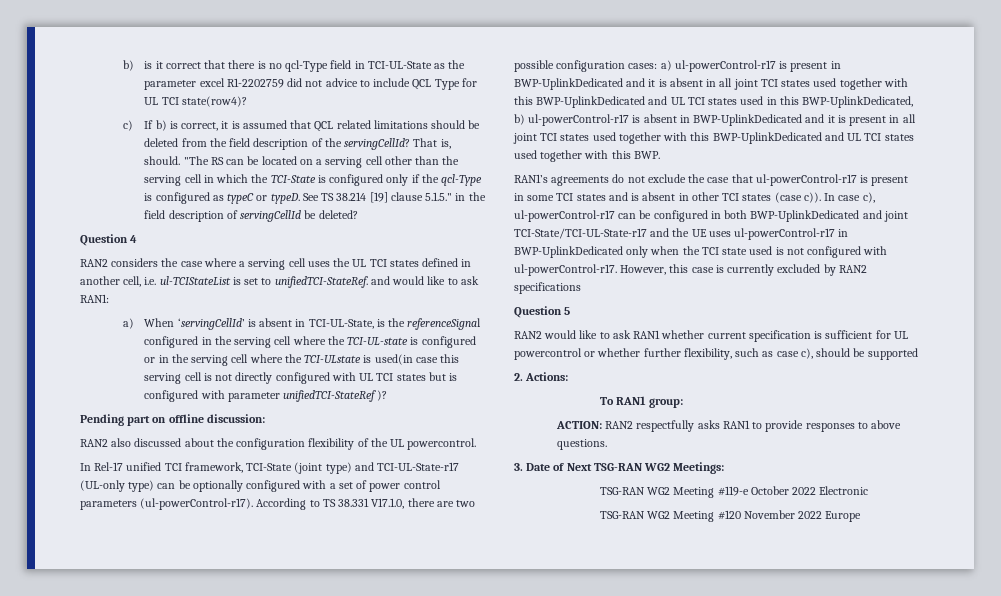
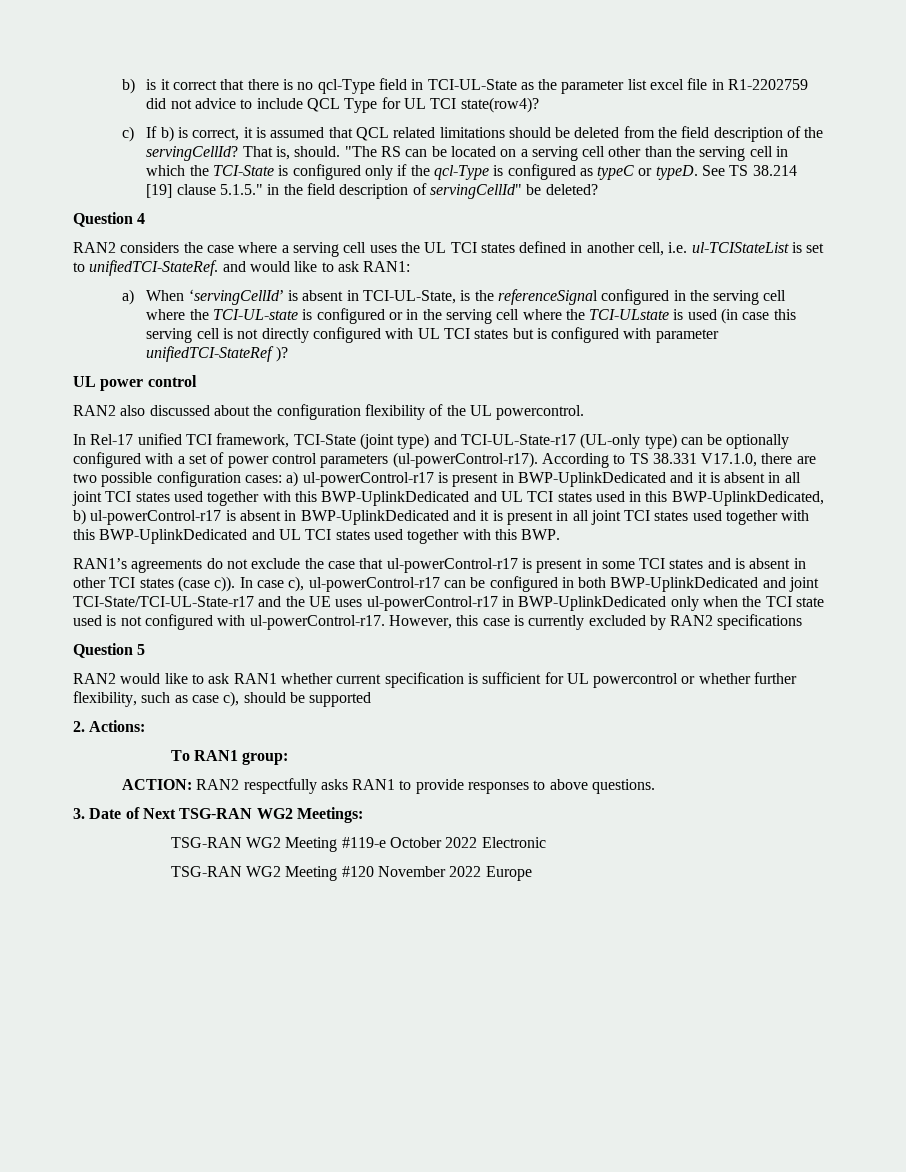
- b) is it correct that there is no qcl-Type field in TCI-UL-State as the parameter excel R1-2202759 did not advice to include QCL Type for UL TCI state(row4)?
+ b) is it correct that there is no qcl-Type field in TCI-UL-State as the parameter list excel file in R1-2202759 did not advice to include QCL Type for UL TCI state(row4)?
- See TS 38.214 [19] clause 5.1.5." in the field description of servingCellId be deleted?
+ See TS 38.214 [19] clause 5.1.5." in the field description of servingCellId" be deleted?
- a) When ‘servingCellId’ is absent in TCI-UL-State, is the referenceSignal configured in the serving cell where the TCI-UL-state is configured or in the serving cell where the TCI-ULstate is used(in case this serving cell is not directly configured with UL TCI states but is configured with parameter unifiedTCI-StateRef )?
+ a) When ‘servingCellId’ is absent in TCI-UL-State, is the referenceSignal configured in the serving cell where the TCI-UL-state is configured or in the serving cell where the TCI-ULstate is used (in case this serving cell is not directly configured with UL TCI states but is configured with parameter unifiedTCI-StateRef )?
- Pending part on offline discussion:
+ UL power control

